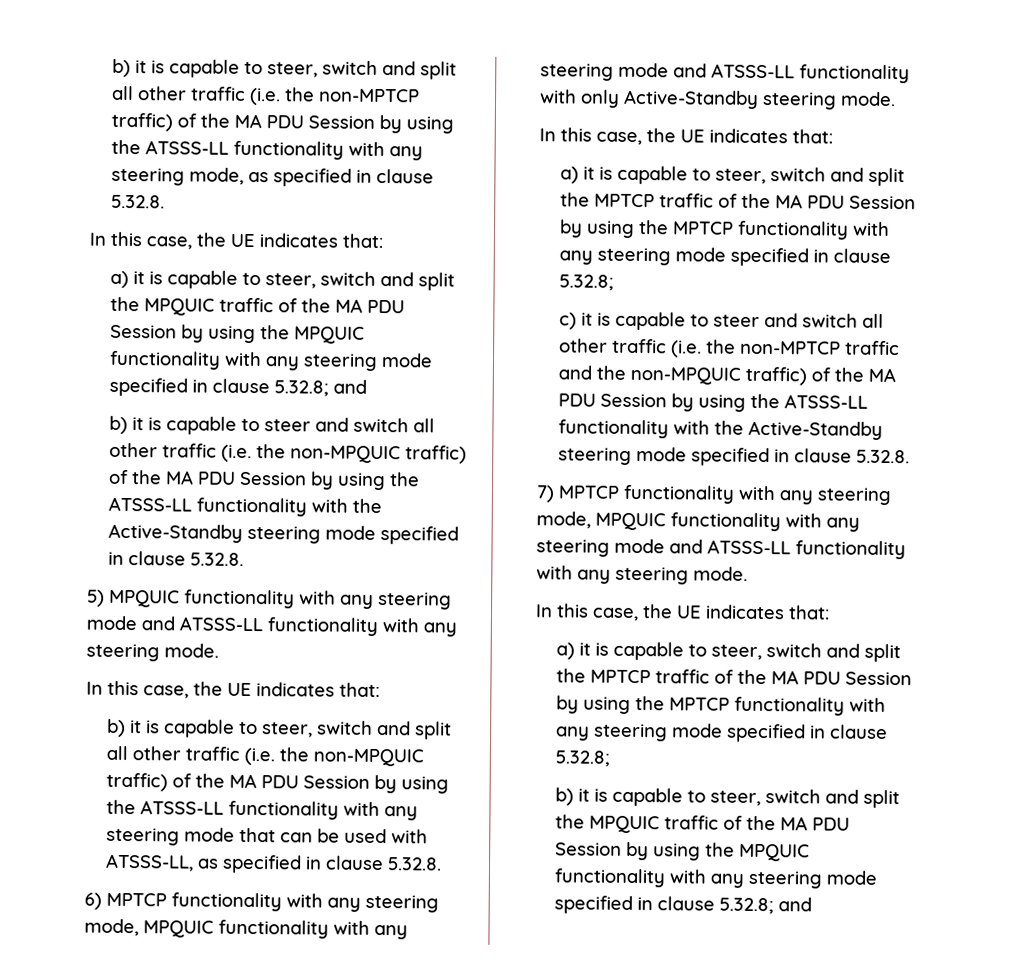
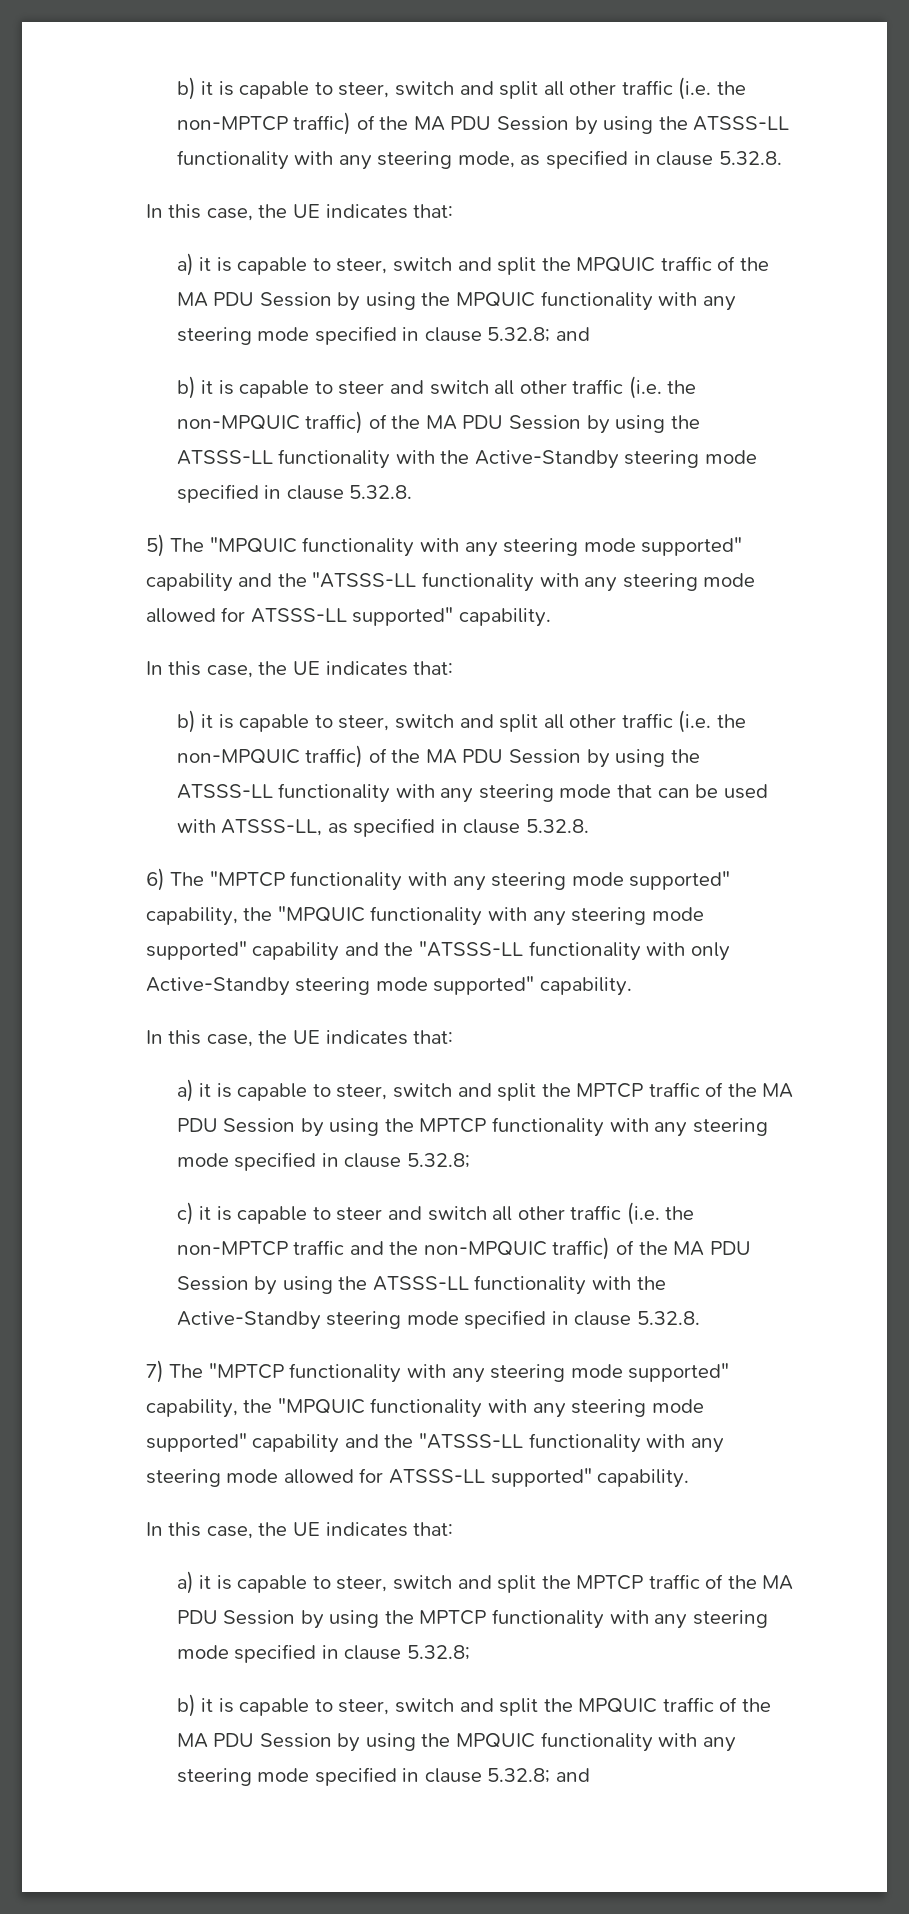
- 5) MPQUIC functionality with any steering mode and ATSSS-LL functionality with any steering mode.
+ 5) The "MPQUIC functionality with any steering mode supported" capability and the "ATSSS-LL functionality with any steering mode allowed for ATSSS-LL supported" capability.
- 6) MPTCP functionality with any steering mode, MPQUIC functionality with any steering mode and ATSSS-LL functionality with only Active-Standby steering mode.
+ 6) The "MPTCP functionality with any steering mode supported" capability, the "MPQUIC functionality with any steering mode supported" capability and the "ATSSS-LL functionality with only Active-Standby steering mode supported" capability.
- 7) MPTCP functionality with any steering mode, MPQUIC functionality with any steering mode and ATSSS-LL functionality with any steering mode.
+ 7) The "MPTCP functionality with any steering mode supported" capability, the "MPQUIC functionality with any steering mode supported" capability and the "ATSSS-LL functionality with any steering mode allowed for ATSSS-LL supported" capability.

